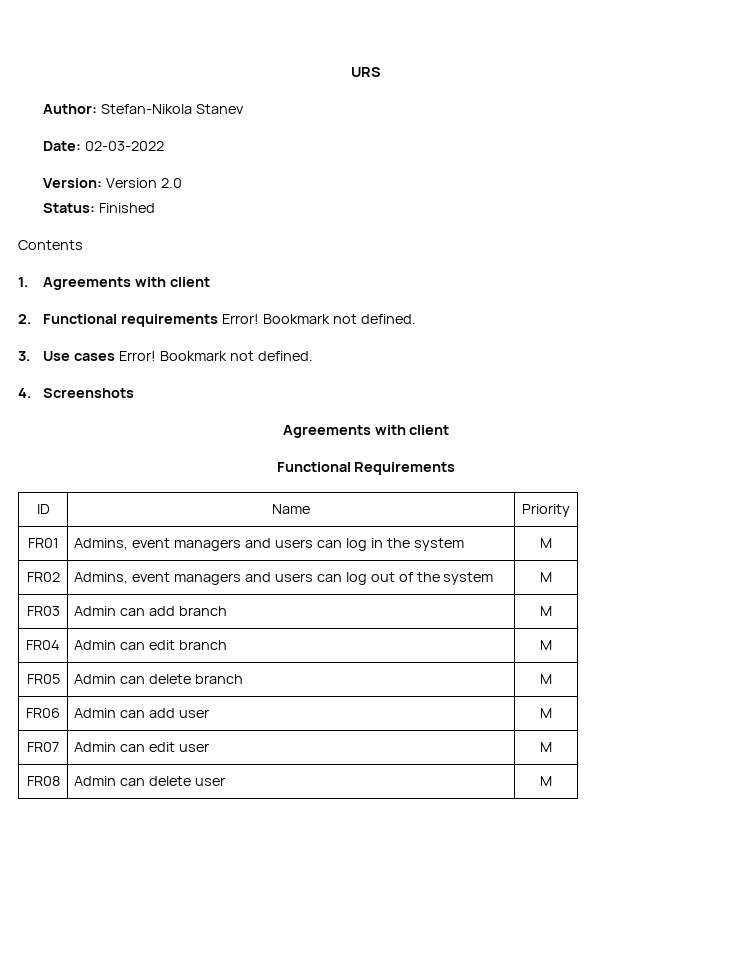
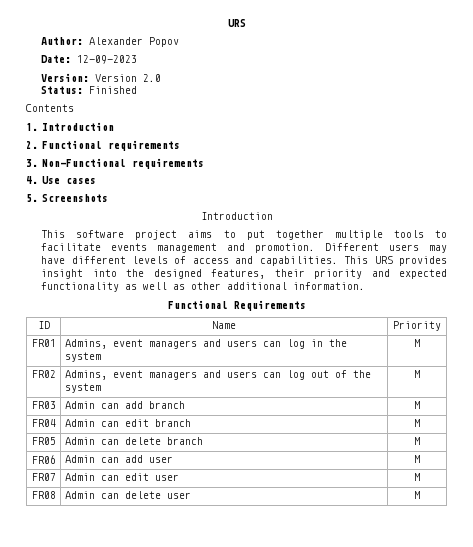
- Author: Stefan-Nikola Stanev
+ Author: Alexander Popov
- Date: 02-03-2022
+ Date: 12-09-2023
- 1. Agreements with client
+ 1. Introduction
- 2. Functional requirements Error! Bookmark not defined.
- 3. Use cases Error! Bookmark not defined.
- 4. Screenshots
- Agreements with client
+ 2. Functional requirements
+ 3. Non-Functional requirements
+ 4. Use cases
+ 5. Screenshots
+ Introduction
+ This software project aims to put together multiple tools to facilitate events management and promotion. Different users may have different levels of access and capabilities. This URS provides insight into the designed features, their priority and expected functionality as well as other additional information.

